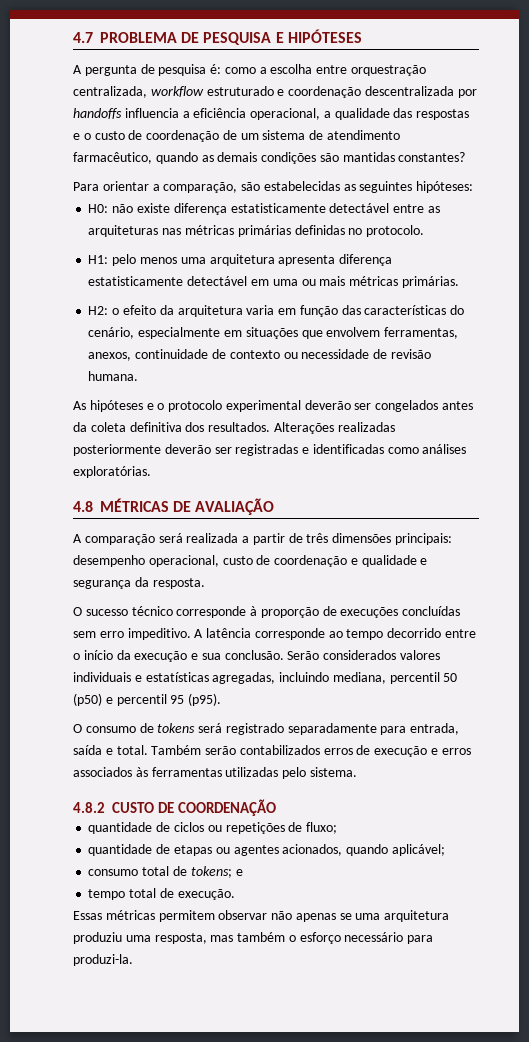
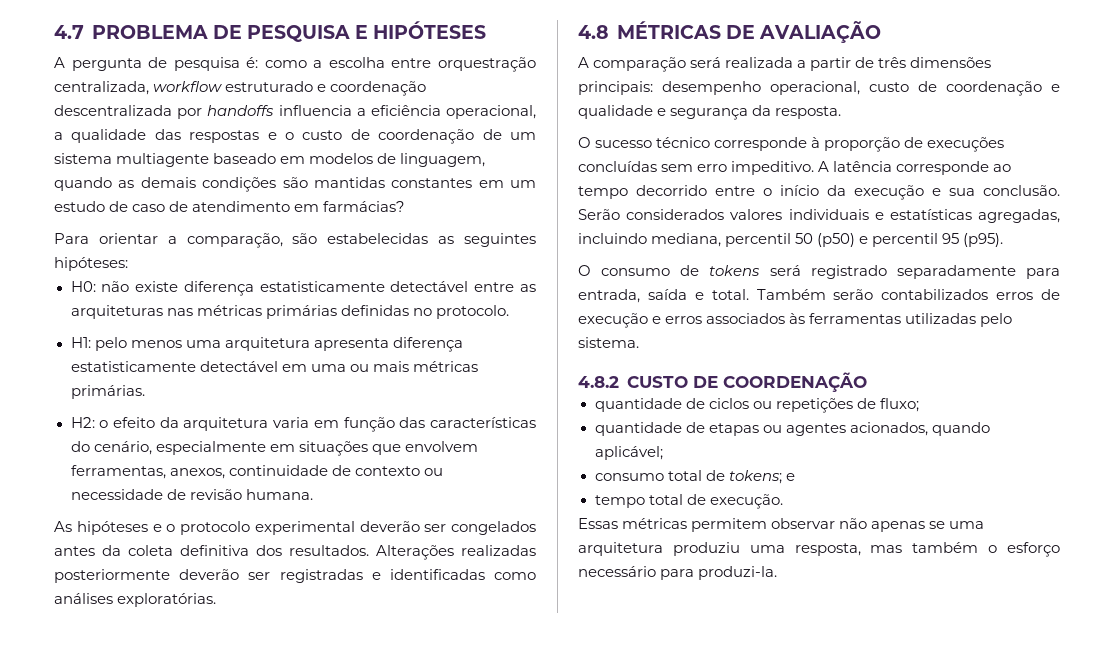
- A pergunta de pesquisa é: como a escolha entre orquestração centralizada, workflow estruturado e coordenação descentralizada por handoffs influencia a eficiência operacional, a qualidade das respostas e o custo de coordenação de um sistema de atendimento farmacêutico, quando as demais condições são mantidas constantes?
+ A pergunta de pesquisa é: como a escolha entre orquestração centralizada, workflow estruturado e coordenação descentralizada por handoffs influencia a eficiência operacional, a qualidade das respostas e o custo de coordenação de um sistema multiagente baseado em modelos de linguagem, quando as demais condições são mantidas constantes em um estudo de caso de atendimento em farmácias?

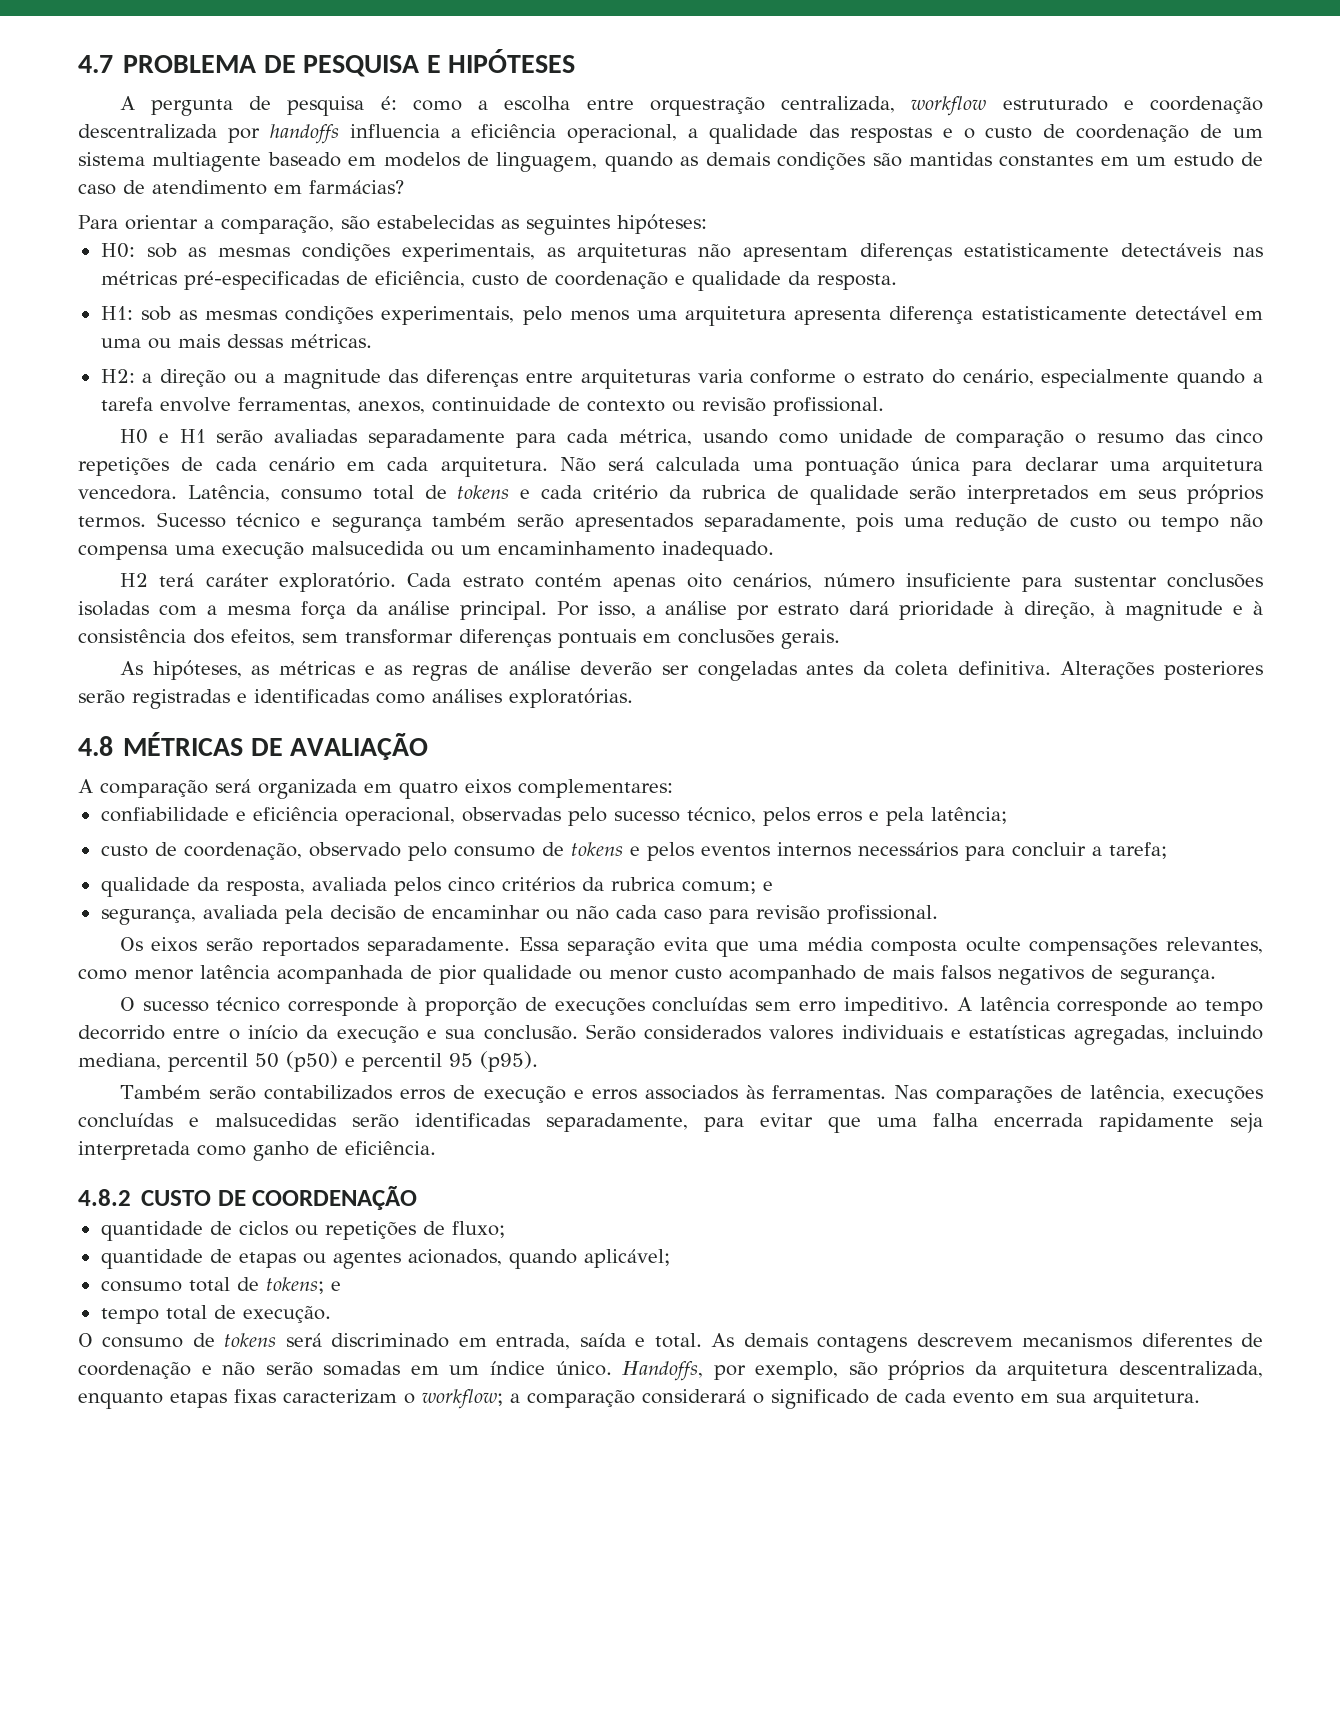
- H0: não existe diferença estatisticamente detectável entre as arquiteturas nas métricas primárias definidas no protocolo.
- H1: pelo menos uma arquitetura apresenta diferença estatisticamente detectável em uma ou mais métricas primárias.
+ H0: sob as mesmas condições experimentais, as arquiteturas não apresentam diferenças estatisticamente detectáveis nas métricas pré-especificadas de eficiência, custo de coordenação e qualidade da resposta.
+ H1: sob as mesmas condições experimentais, pelo menos uma arquitetura apresenta diferença estatisticamente detectável em uma ou mais dessas métricas.
- H2: o efeito da arquitetura varia em função das características do cenário, especialmente em situações que envolvem ferramentas, anexos, continuidade de contexto ou necessidade de revisão humana.
- As hipóteses e o protocolo experimental deverão ser congelados antes da coleta definitiva dos resultados. Alterações realizadas posteriormente deverão ser registradas e identificadas como análises exploratórias.
+ H2: a direção ou a magnitude das diferenças entre arquiteturas varia conforme o estrato do cenário, especialmente quando a tarefa envolve ferramentas, anexos, continuidade de contexto ou revisão profissional.
+ H0 e H1 serão avaliadas separadamente para cada métrica, usando como unidade de comparação o resumo das cinco repetições de cada cenário em cada arquitetura. Não será calculada uma pontuação única para declarar uma arquitetura vencedora. Latência, consumo total de tokens e cada critério da rubrica de qualidade serão interpretados em seus próprios termos. Sucesso técnico e segurança também serão apresentados separadamente, pois uma redução de custo ou tempo não compensa uma execução malsucedida ou um encaminhamento inadequado.
+ H2 terá caráter exploratório. Cada estrato contém apenas oito cenários, número insuficiente para sustentar conclusões isoladas com a mesma força da análise principal. Por isso, a análise por estrato dará prioridade à direção, à magnitude e à consistência dos efeitos, sem transformar diferenças pontuais em conclusões gerais.
+ As hipóteses, as métricas e as regras de análise deverão ser congeladas antes da coleta definitiva. Alterações posteriores serão registradas e identificadas como análises exploratórias.
- A comparação será realizada a partir de três dimensões principais: desempenho operacional, custo de coordenação e qualidade e segurança da resposta.
+ A comparação será organizada em quatro eixos complementares:
+ confiabilidade e eficiência operacional, observadas pelo sucesso técnico, pelos erros e pela latência;
+ custo de coordenação, observado pelo consumo de tokens e pelos eventos internos necessários para concluir a tarefa;
+ qualidade da resposta, avaliada pelos cinco critérios da rubrica comum; e
+ segurança, avaliada pela decisão de encaminhar ou não cada caso para revisão profissional.
+ Os eixos serão reportados separadamente. Essa separação evita que uma média composta oculte compensações relevantes, como menor latência acompanhada de pior qualidade ou menor custo acompanhado de mais falsos negativos de segurança.
- O consumo de tokens será registrado separadamente para entrada, saída e total. Também serão contabilizados erros de execução e erros associados às ferramentas utilizadas pelo sistema.
+ Também serão contabilizados erros de execução e erros associados às ferramentas. Nas comparações de latência, execuções concluídas e malsucedidas serão identificadas separadamente, para evitar que uma falha encerrada rapidamente seja interpretada como ganho de eficiência.
- Essas métricas permitem observar não apenas se uma arquitetura produziu uma resposta, mas também o esforço necessário para produzi-la.
+ O consumo de tokens será discriminado em entrada, saída e total. As demais contagens descrevem mecanismos diferentes de coordenação e não serão somadas em um índice único. Handoffs, por exemplo, são próprios da arquitetura descentralizada, enquanto etapas fixas caracterizam o workflow; a comparação considerará o significado de cada evento em sua arquitetura.

